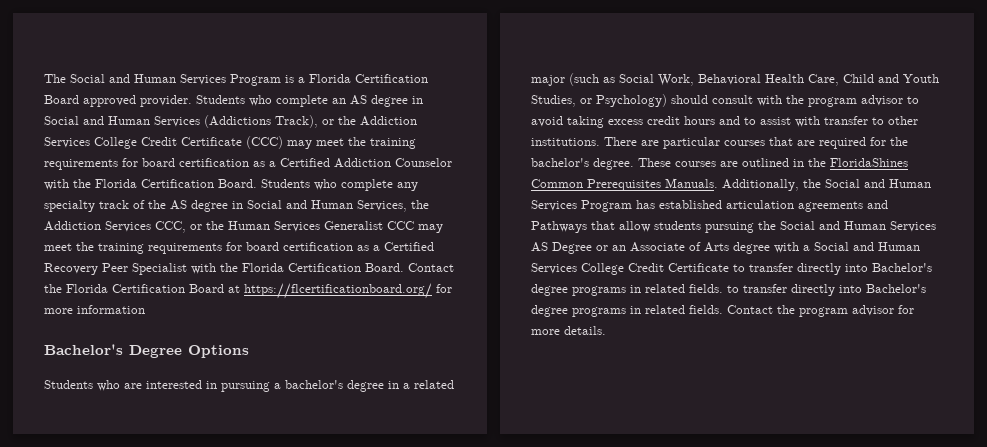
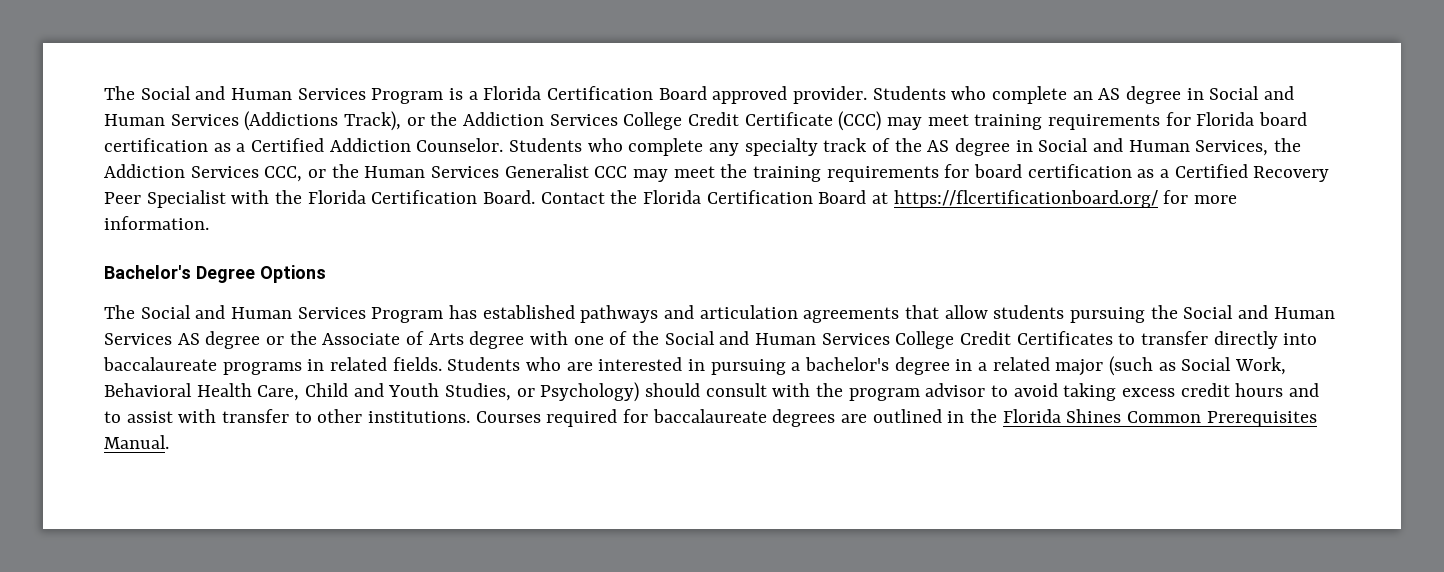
- Students who complete an AS degree in Social and Human Services (Addictions Track), or the Addiction Services College Credit Certificate (CCC) may meet the training requirements for board certification as a Certified Addiction Counselor with the Florida Certification Board.
+ Students who complete an AS degree in Social and Human Services (Addictions Track), or the Addiction Services College Credit Certificate (CCC) may meet training requirements for Florida board certification as a Certified Addiction Counselor.
- Contact the Florida Certification Board at https://flcertificationboard.org/ for more information
+ Contact the Florida Certification Board at https://flcertificationboard.org/ for more information.
+ The Social and Human Services Program has established pathways and articulation agreements that allow students pursuing the Social and Human Services AS degree or the Associate of Arts degree with one of the Social and Human Services College Credit Certificates to transfer directly into baccalaureate programs in related fields.
- There are particular courses that are required for the bachelor's degree. These courses are outlined in the FloridaShines Common Prerequisites Manuals. Additionally, the Social and Human Services Program has established articulation agreements and Pathways that allow students pursuing the Social and Human Services AS Degree or an Associate of Arts degree with a Social and Human Services College Credit Certificate to transfer directly into Bachelor's degree programs in related fields. to transfer directly into Bachelor's degree programs in related fields. Contact the program advisor for more details.
+ Courses required for baccalaureate degrees are outlined in the Florida Shines Common Prerequisites Manual.

